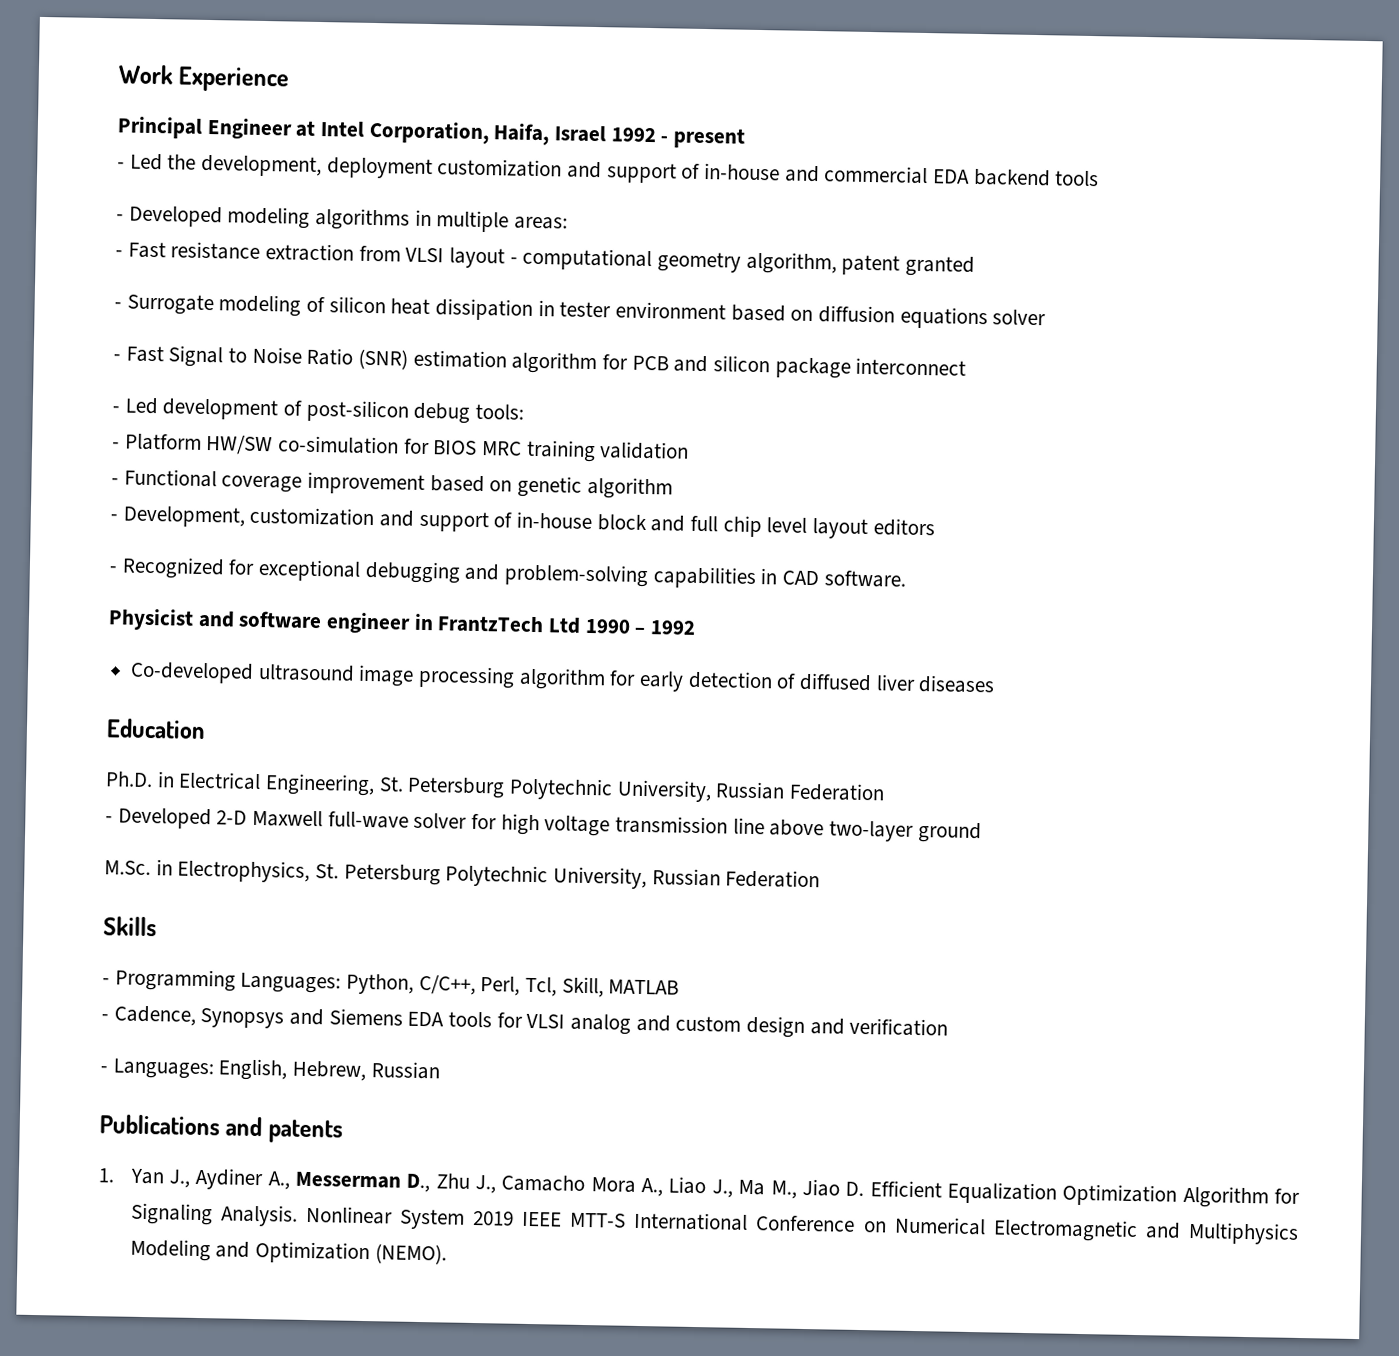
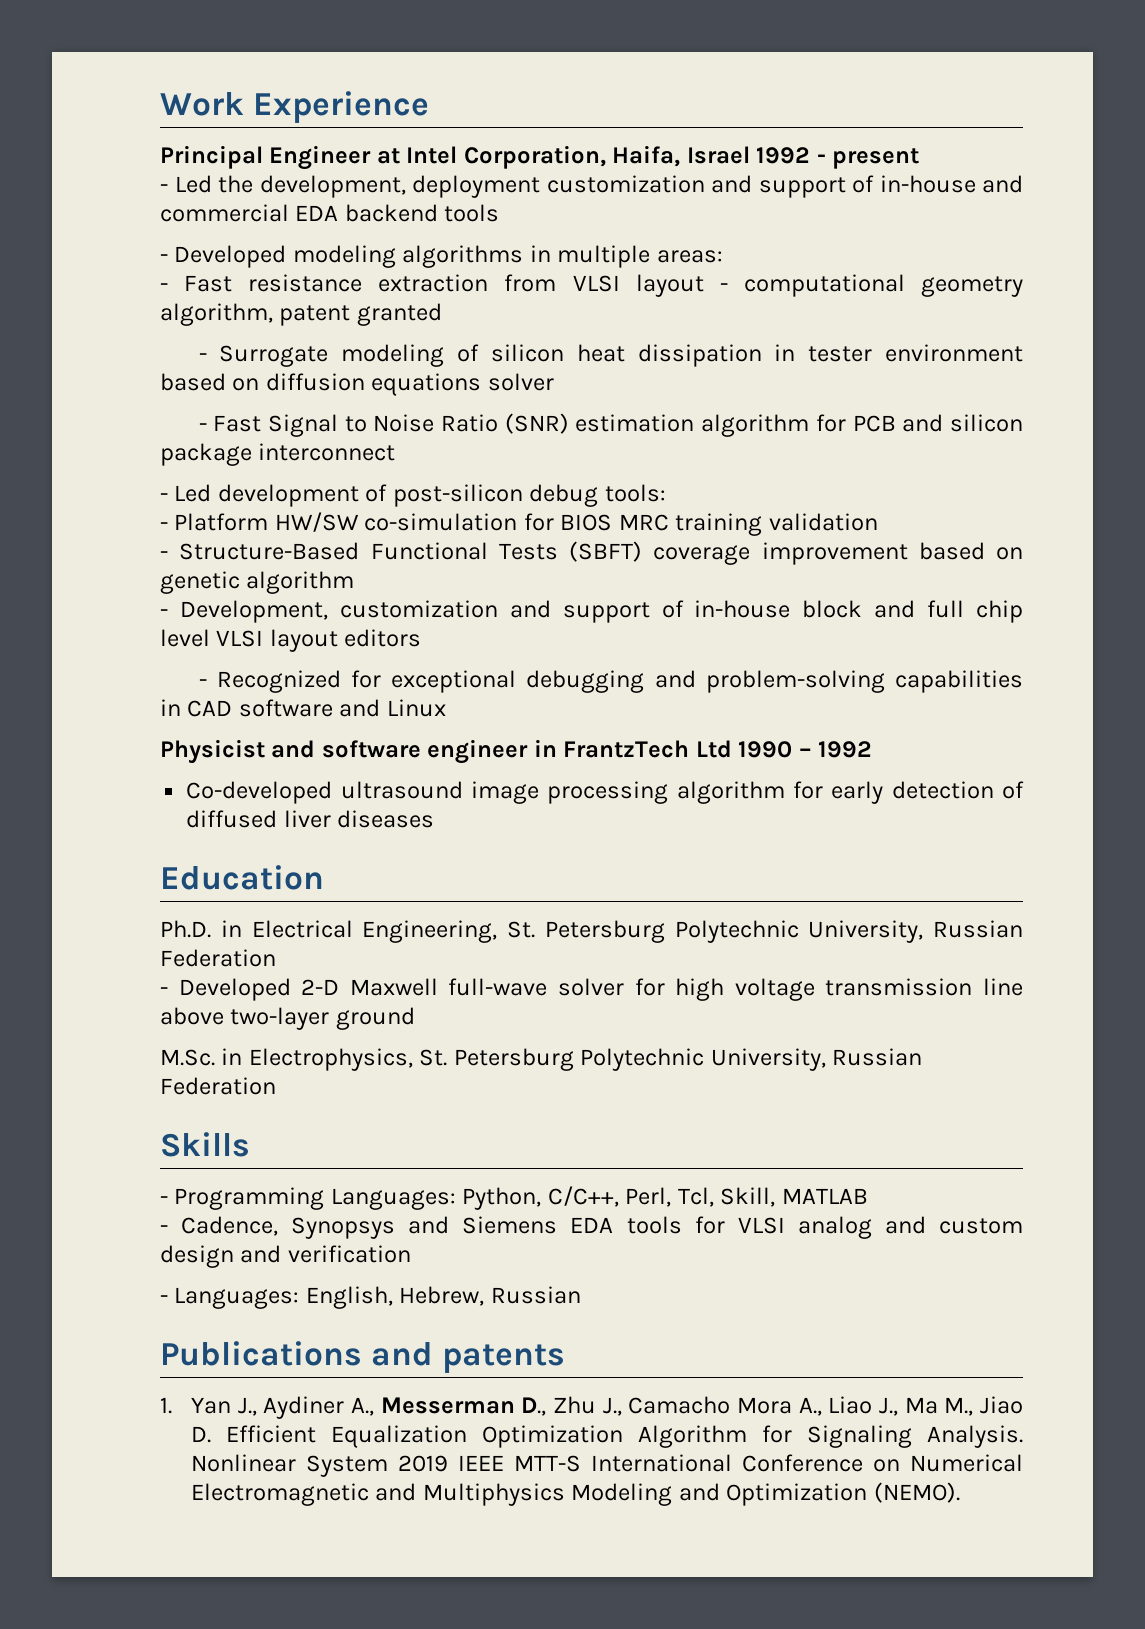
- - Functional coverage improvement based on genetic algorithm
+ - Structure-Based Functional Tests (SBFT) coverage improvement based on genetic algorithm
- - Development, customization and support of in-house block and full chip level layout editors
+ - Development, customization and support of in-house block and full chip level VLSI layout editors
- - Recognized for exceptional debugging and problem-solving capabilities in CAD software.
+ - Recognized for exceptional debugging and problem-solving capabilities in CAD software and Linux

